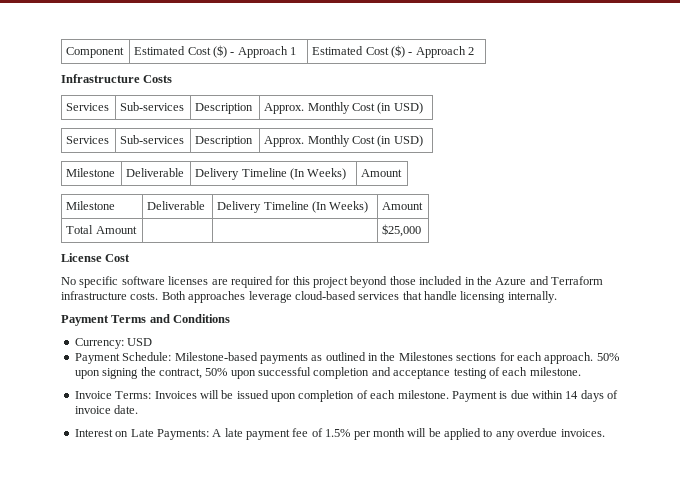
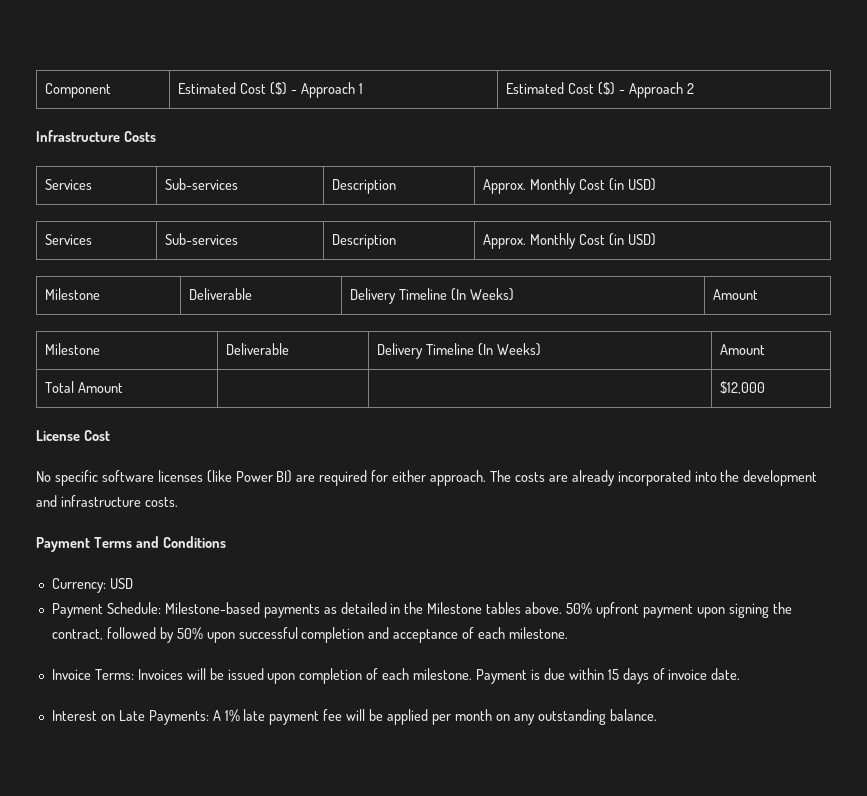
- Total Amount | | | $25,000
+ Total Amount | | | $12,000
- No specific software licenses are required for this project beyond those included in the Azure and Terraform infrastructure costs. Both approaches leverage cloud-based services that handle licensing internally.
+ No specific software licenses (like Power BI) are required for either approach. The costs are already incorporated into the development and infrastructure costs.
- Payment Schedule: Milestone-based payments as outlined in the Milestones sections for each approach. 50% upon signing the contract, 50% upon successful completion and acceptance testing of each milestone.
+ Payment Schedule: Milestone-based payments as detailed in the Milestone tables above. 50% upfront payment upon signing the contract, followed by 50% upon successful completion and acceptance of each milestone.
- Payment is due within 14 days of invoice date.
+ Payment is due within 15 days of invoice date.
- Interest on Late Payments: A late payment fee of 1.5% per month will be applied to any overdue invoices.
+ Interest on Late Payments: A 1% late payment fee will be applied per month on any outstanding balance.

